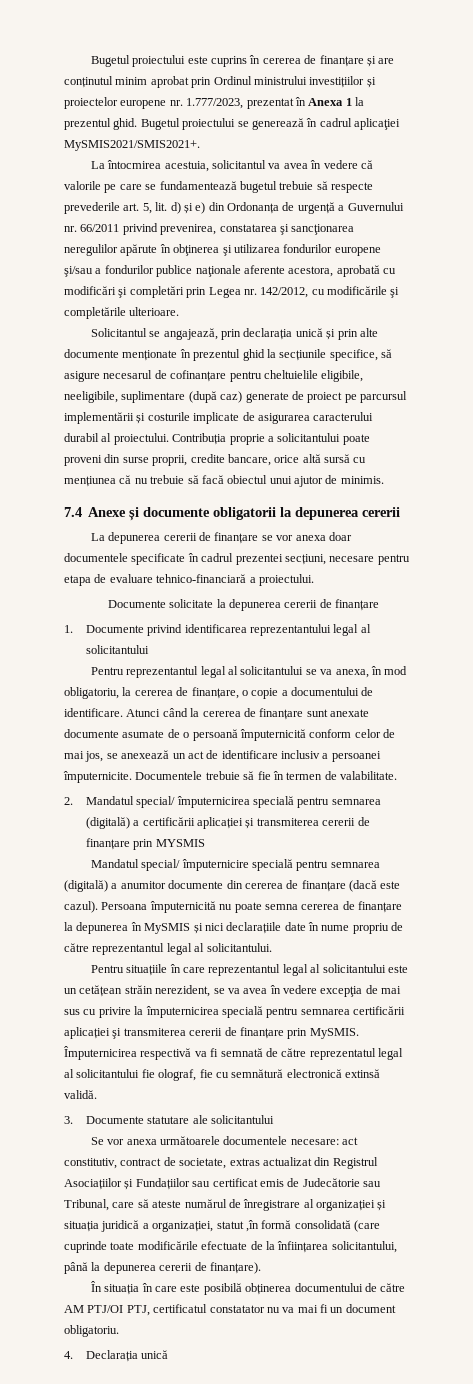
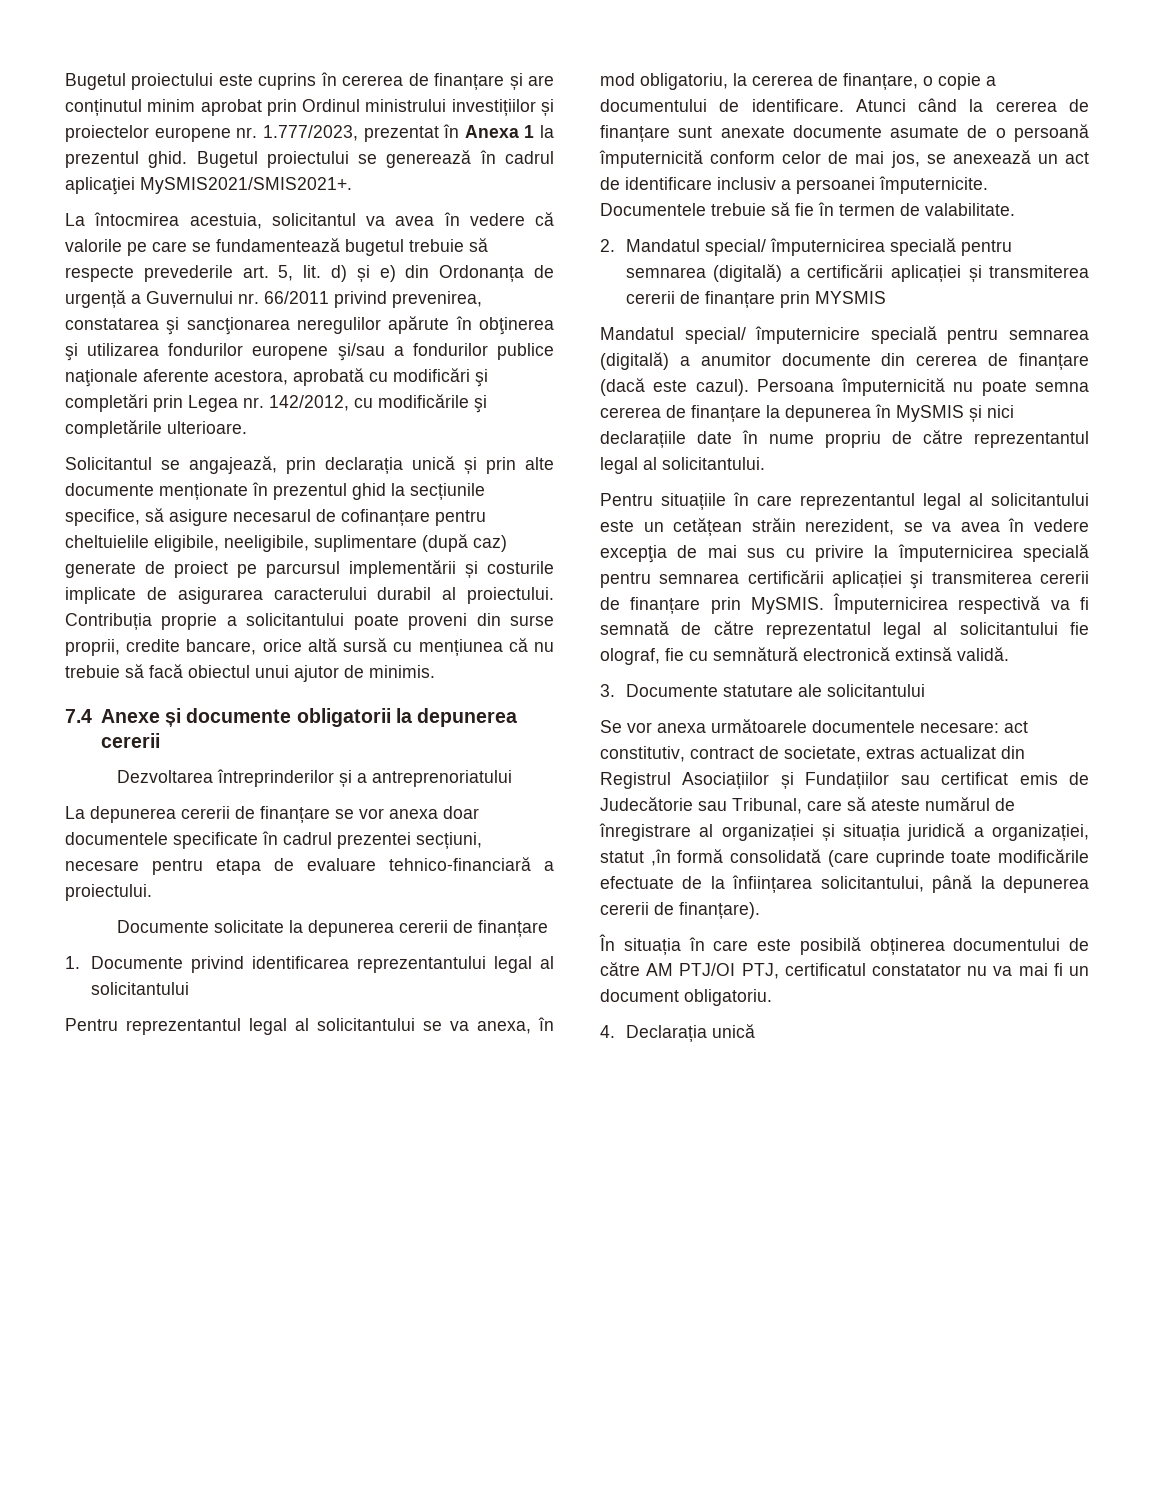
+ Dezvoltarea întreprinderilor și a antreprenoriatului

